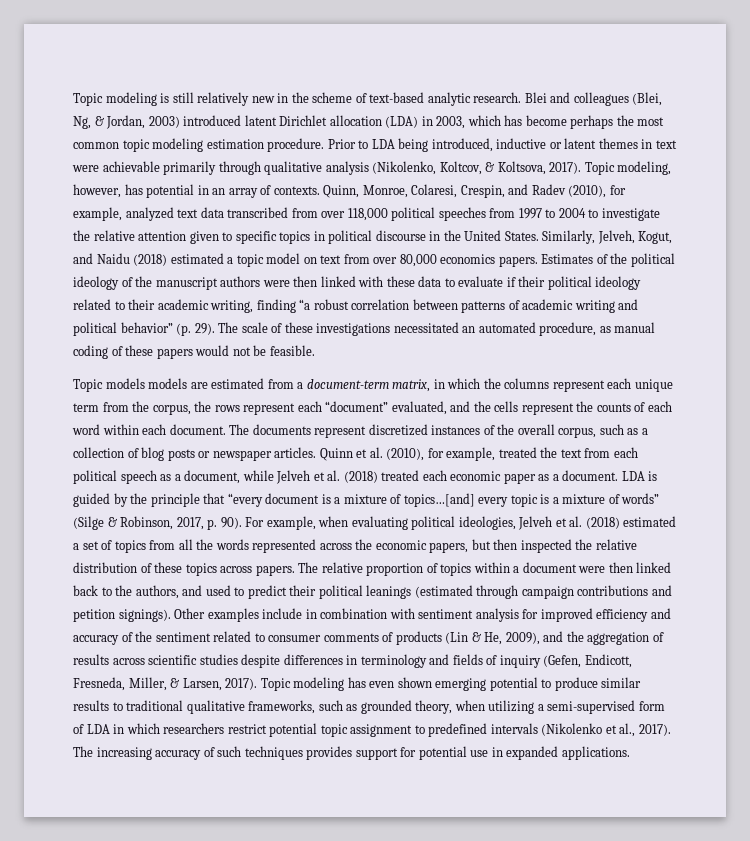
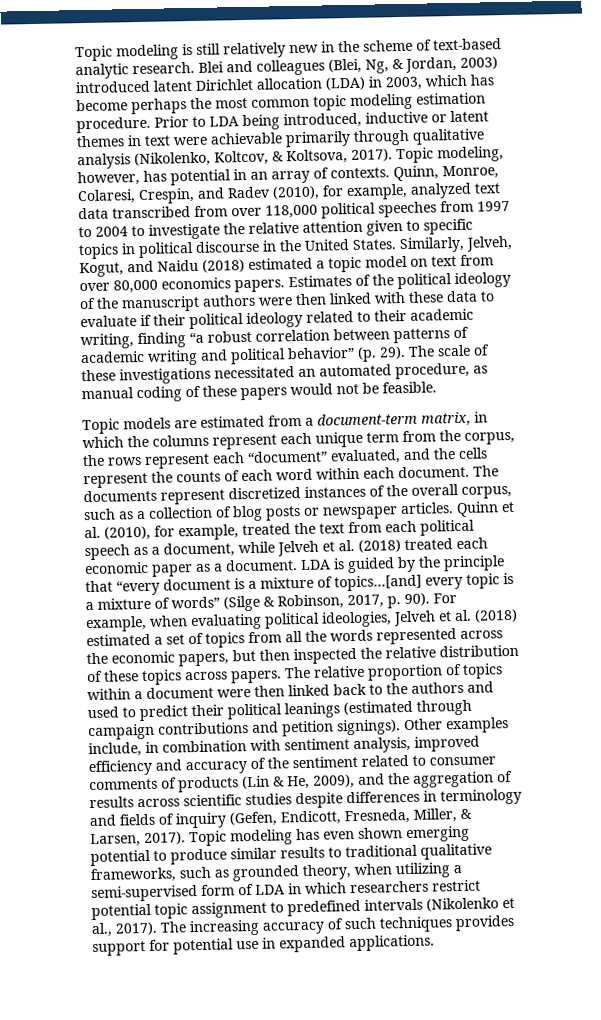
- Topic models models are estimated from a document-term matrix, in which the columns represent each unique term from the corpus, the rows represent each “document” evaluated, and the cells represent the counts of each word within each document.
+ Topic models are estimated from a document-term matrix, in which the columns represent each unique term from the corpus, the rows represent each “document” evaluated, and the cells represent the counts of each word within each document.
- The relative proportion of topics within a document were then linked back to the authors, and used to predict their political leanings (estimated through campaign contributions and petition signings).
+ The relative proportion of topics within a document were then linked back to the authors and used to predict their political leanings (estimated through campaign contributions and petition signings).
- Other examples include in combination with sentiment analysis for improved efficiency and accuracy of the sentiment related to consumer comments of products (Lin & He, 2009), and the aggregation of results across scientific studies despite differences in terminology and fields of inquiry (Gefen, Endicott, Fresneda, Miller, & Larsen, 2017).
+ Other examples include, in combination with sentiment analysis, improved efficiency and accuracy of the sentiment related to consumer comments of products (Lin & He, 2009), and the aggregation of results across scientific studies despite differences in terminology and fields of inquiry (Gefen, Endicott, Fresneda, Miller, & Larsen, 2017).

